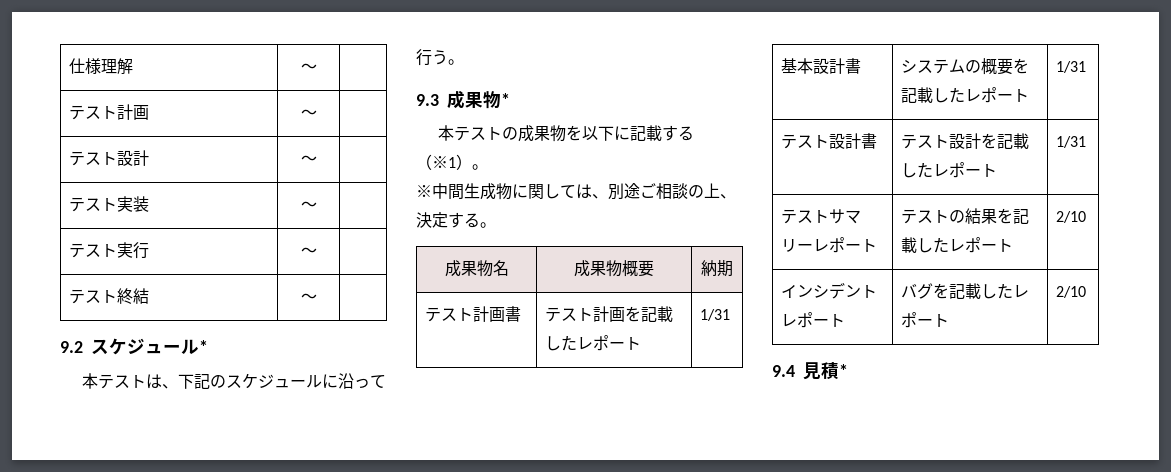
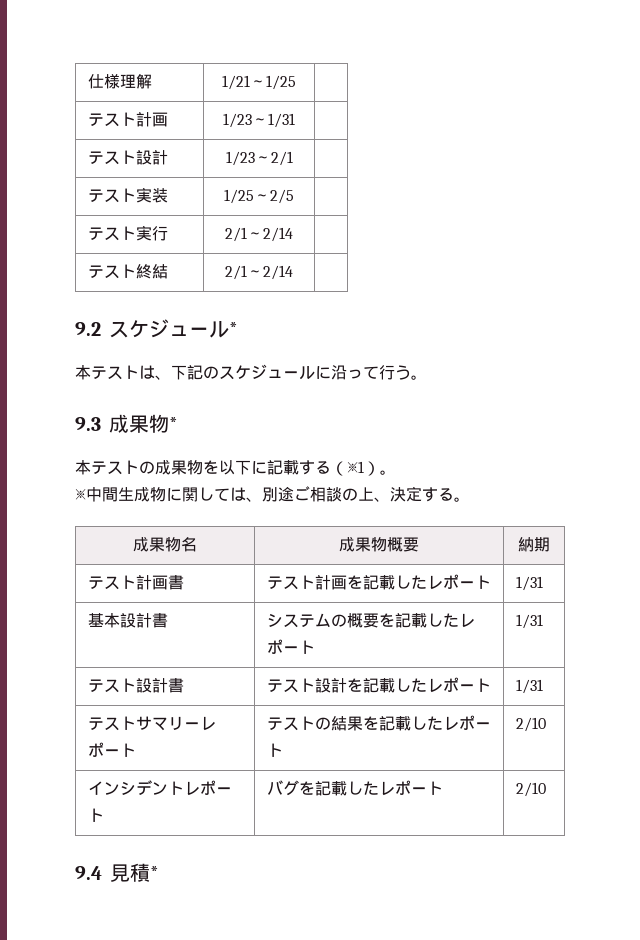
- 仕様理解 | ～ |
+ 仕様理解 | 1/21～1/25 |
- テスト計画 | ～ |
+ テスト計画 | 1/23～1/31 |
- テスト設計 | ～ |
+ テスト設計 | 1/23～2/1 |
- テスト実装 | ～ |
+ テスト実装 | 1/25～2/5 |
- テスト実行 | ～ |
+ テスト実行 | 2/1～2/14 |
- テスト終結 | ～ |
+ テスト終結 | 2/1～2/14 |

